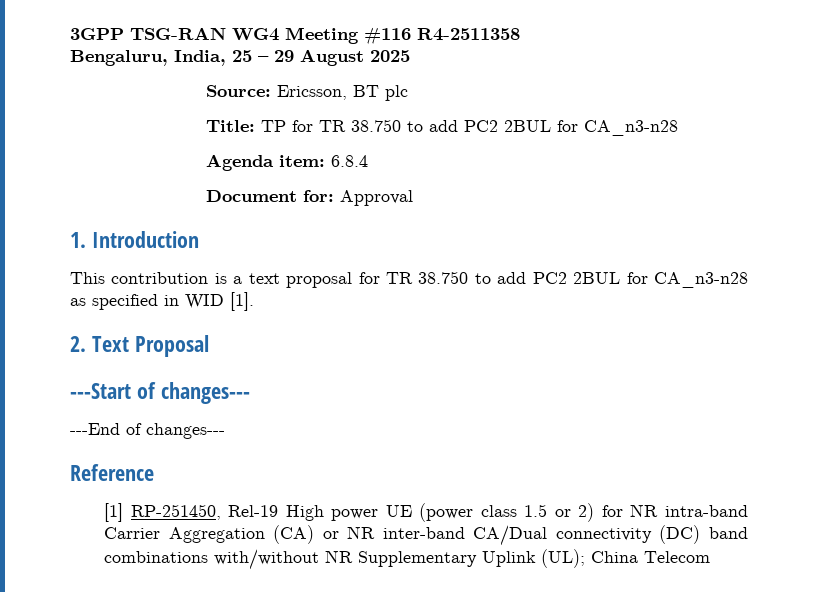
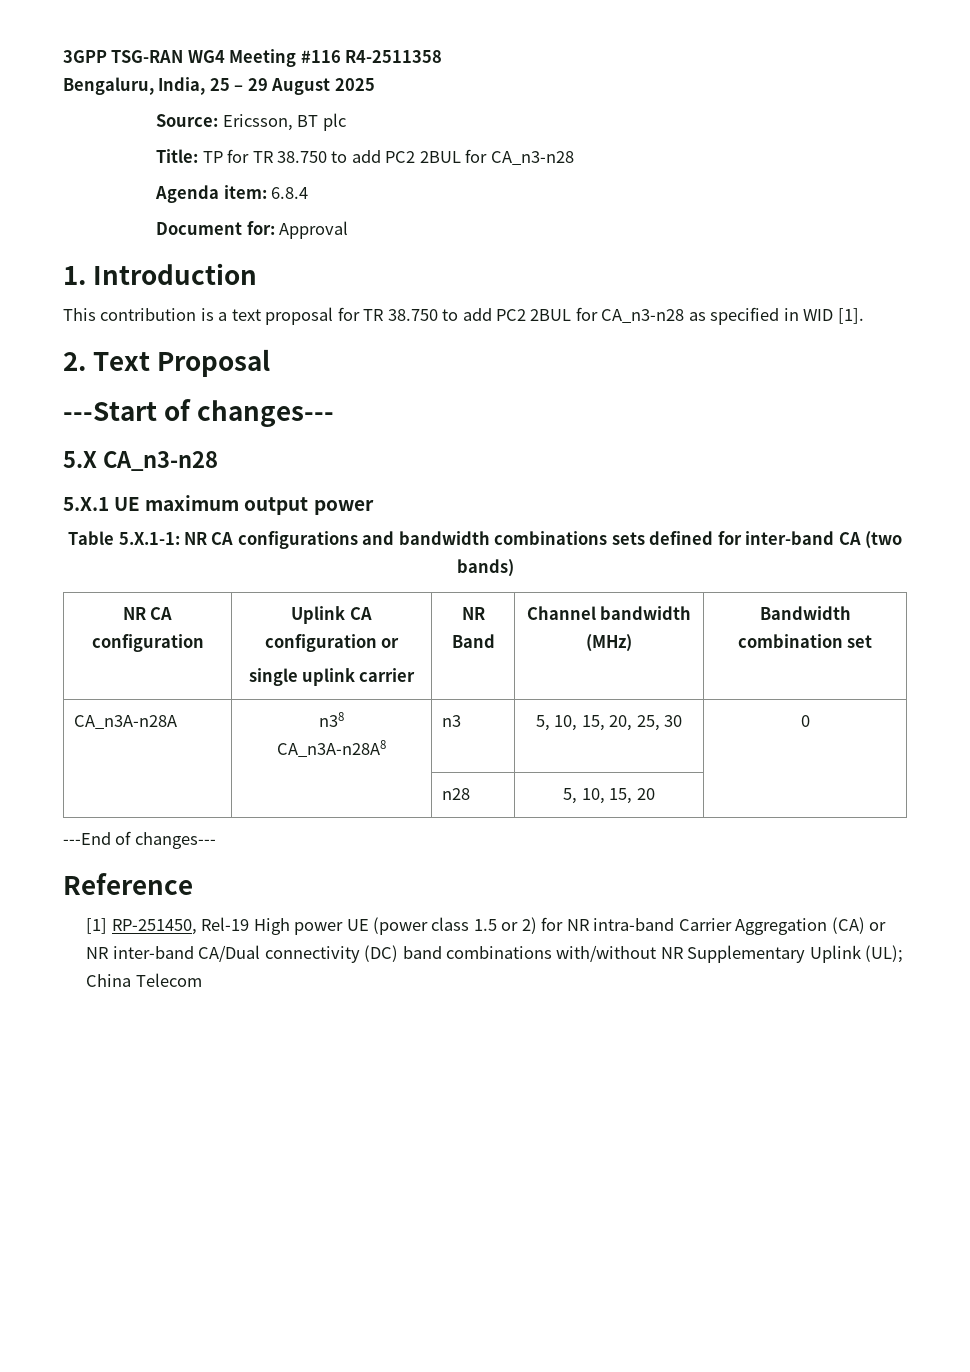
+ 5.X CA_n3-n28
+ 5.X.1 UE maximum output power
+ Table 5.X.1-1: NR CA configurations and bandwidth combinations sets defined for inter-band CA (two bands)
+ NR CA configuration | Uplink CA configuration or
+ single uplink carrier | NR Band | Channel bandwidth (MHz) | Bandwidth combination set
+ CA_n3A-n28A | n38
+ CA_n3A-n28A8 | n3 | 5, 10, 15, 20, 25, 30 | 0
+ | | n28 | 5, 10, 15, 20 |

